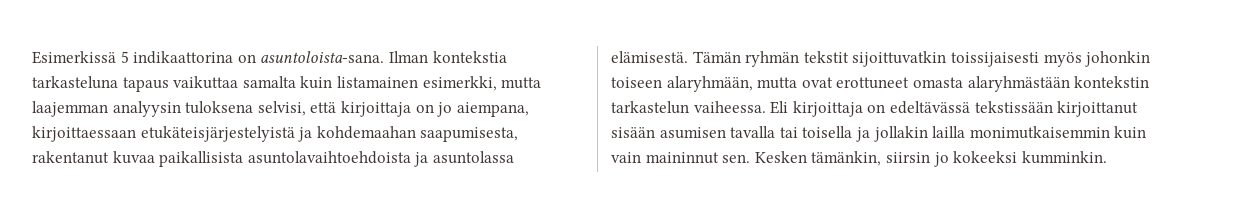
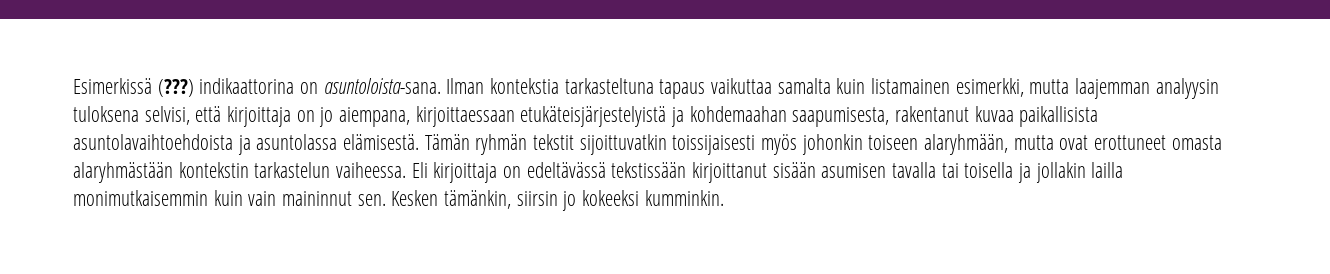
- Esimerkissä 5 indikaattorina on asuntoloista-sana.
+ Esimerkissä (???) indikaattorina on asuntoloista-sana.
- Ilman kontekstia tarkasteluna tapaus vaikuttaa samalta kuin listamainen esimerkki, mutta laajemman analyysin tuloksena selvisi, että kirjoittaja on jo aiempana, kirjoittaessaan etukäteisjärjestelyistä ja kohdemaahan saapumisesta, rakentanut kuvaa paikallisista asuntolavaihtoehdoista ja asuntolassa elämisestä.
+ Ilman kontekstia tarkasteltuna tapaus vaikuttaa samalta kuin listamainen esimerkki, mutta laajemman analyysin tuloksena selvisi, että kirjoittaja on jo aiempana, kirjoittaessaan etukäteisjärjestelyistä ja kohdemaahan saapumisesta, rakentanut kuvaa paikallisista asuntolavaihtoehdoista ja asuntolassa elämisestä.

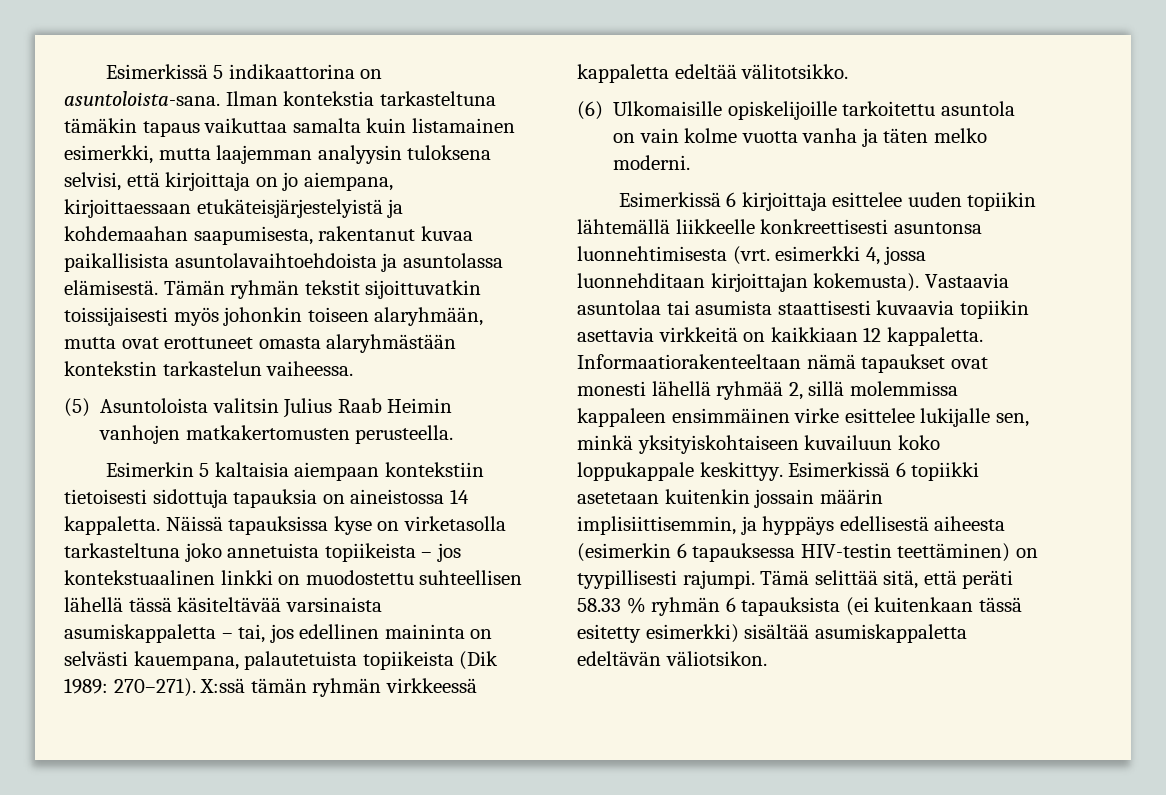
- Esimerkissä (???) indikaattorina on asuntoloista-sana.
+ Esimerkissä 5 indikaattorina on asuntoloista-sana.
- Ilman kontekstia tarkasteltuna tapaus vaikuttaa samalta kuin listamainen esimerkki, mutta laajemman analyysin tuloksena selvisi, että kirjoittaja on jo aiempana, kirjoittaessaan etukäteisjärjestelyistä ja kohdemaahan saapumisesta, rakentanut kuvaa paikallisista asuntolavaihtoehdoista ja asuntolassa elämisestä.
+ Ilman kontekstia tarkasteltuna tämäkin tapaus vaikuttaa samalta kuin listamainen esimerkki, mutta laajemman analyysin tuloksena selvisi, että kirjoittaja on jo aiempana, kirjoittaessaan etukäteisjärjestelyistä ja kohdemaahan saapumisesta, rakentanut kuvaa paikallisista asuntolavaihtoehdoista ja asuntolassa elämisestä.
- Tämän ryhmän tekstit sijoittuvatkin toissijaisesti myös johonkin toiseen alaryhmään, mutta ovat erottuneet omasta alaryhmästään kontekstin tarkastelun vaiheessa. Eli kirjoittaja on edeltävässä tekstissään kirjoittanut sisään asumisen tavalla tai toisella ja jollakin lailla monimutkaisemmin kuin vain maininnut sen. Kesken tämänkin, siirsin jo kokeeksi kumminkin.
+ Tämän ryhmän tekstit sijoittuvatkin toissijaisesti myös johonkin toiseen alaryhmään, mutta ovat erottuneet omasta alaryhmästään kontekstin tarkastelun vaiheessa.
+ (5) Asuntoloista valitsin Julius Raab Heimin vanhojen matkakertomusten perusteella.
+ Esimerkin 5 kaltaisia aiempaan kontekstiin tietoisesti sidottuja tapauksia on aineistossa 14 kappaletta. Näissä tapauksissa kyse on virketasolla tarkasteltuna joko annetuista topiikeista – jos kontekstuaalinen linkki on muodostettu suhteellisen lähellä tässä käsiteltävää varsinaista asumiskappaletta – tai, jos edellinen maininta on selvästi kauempana, palautetuista topiikeista (Dik 1989: 270–271). X:ssä tämän ryhmän virkkeessä kappaletta edeltää välitotsikko.
+ (6) Ulkomaisille opiskelijoille tarkoitettu asuntola on vain kolme vuotta vanha ja täten melko moderni.
+ Esimerkissä 6 kirjoittaja esittelee uuden topiikin lähtemällä liikkeelle konkreettisesti asuntonsa luonnehtimisesta (vrt. esimerkki 4, jossa luonnehditaan kirjoittajan kokemusta). Vastaavia asuntolaa tai asumista staattisesti kuvaavia topiikin asettavia virkkeitä on kaikkiaan 12 kappaletta. Informaatiorakenteeltaan nämä tapaukset ovat monesti lähellä ryhmää 2, sillä molemmissa kappaleen ensimmäinen virke esittelee lukijalle sen, minkä yksityiskohtaiseen kuvailuun koko loppukappale keskittyy. Esimerkissä 6 topiikki asetetaan kuitenkin jossain määrin implisiittisemmin, ja hyppäys edellisestä aiheesta (esimerkin 6 tapauksessa HIV-testin teettäminen) on tyypillisesti rajumpi. Tämä selittää sitä, että peräti 58.33 % ryhmän 6 tapauksista (ei kuitenkaan tässä esitetty esimerkki) sisältää asumiskappaletta edeltävän väliotsikon.

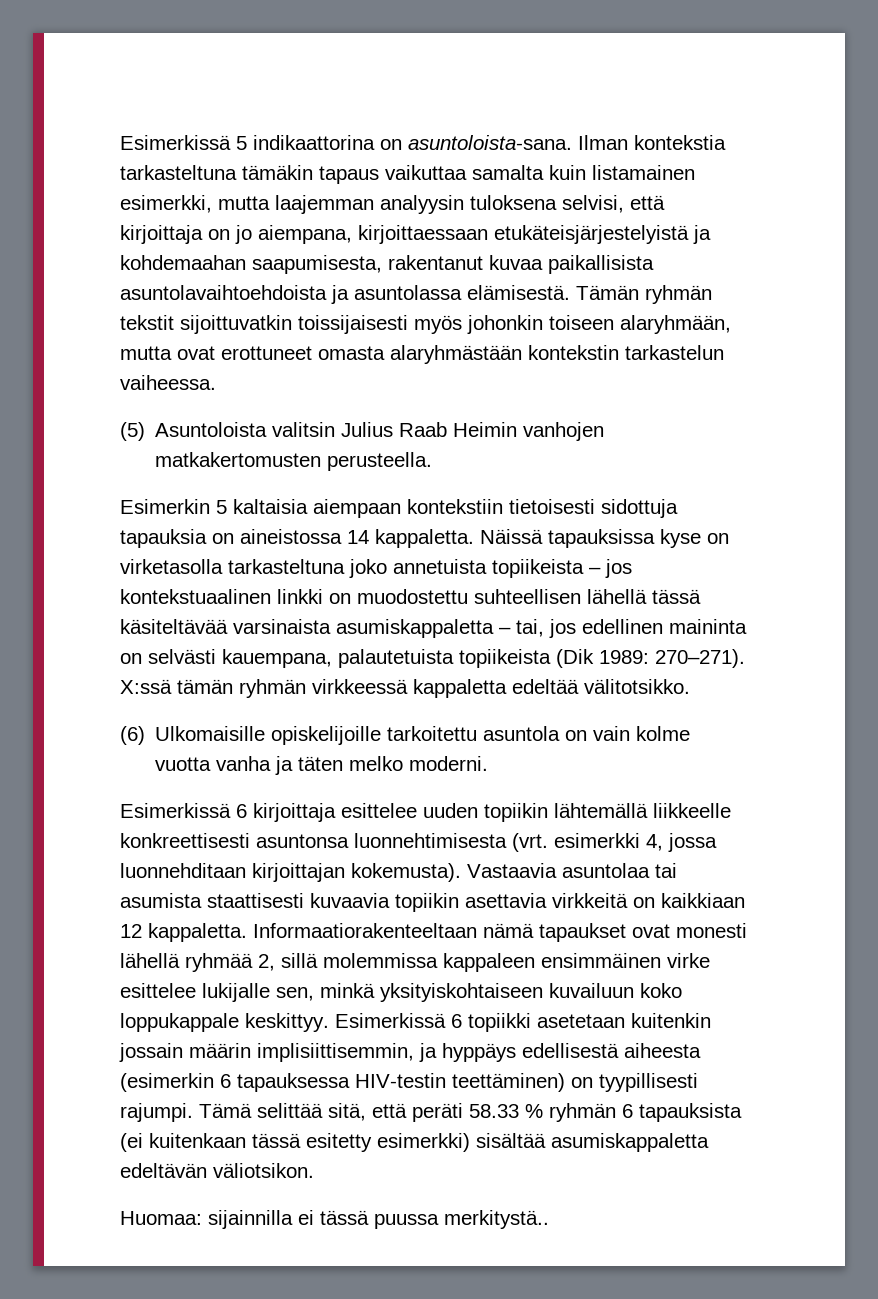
+ Huomaa: sijainnilla ei tässä puussa merkitystä..

